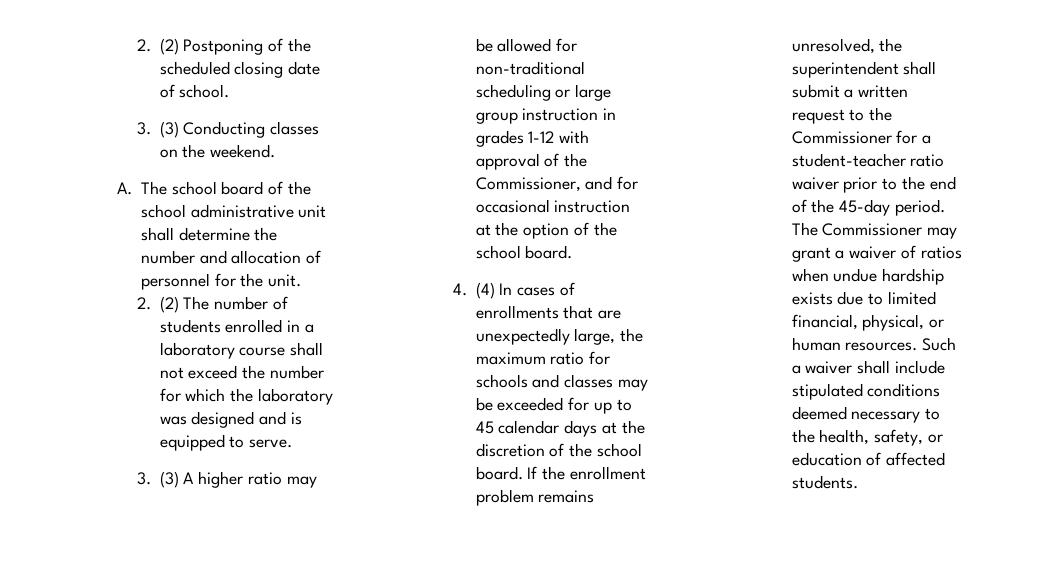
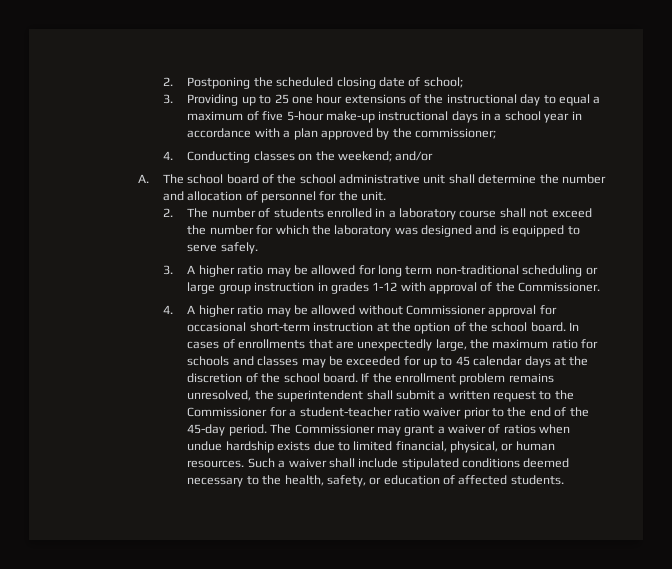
- 2. (2) Postponing of the scheduled closing date of school.
- 3. (3) Conducting classes on the weekend.
+ 2. Postponing the scheduled closing date of school;
+ 3. Providing up to 25 one hour extensions of the instructional day to equal a maximum of five 5-hour make-up instructional days in a school year in accordance with a plan approved by the commissioner;
+ 4. Conducting classes on the weekend; and/or
- 2. (2) The number of students enrolled in a laboratory course shall not exceed the number for which the laboratory was designed and is equipped to serve.
- 3. (3) A higher ratio may be allowed for non-traditional scheduling or large group instruction in grades 1-12 with approval of the Commissioner, and for occasional instruction at the option of the school board.
- 4. (4) In cases of enrollments that are unexpectedly large, the maximum ratio for schools and classes may be exceeded for up to 45 calendar days at the discretion of the school board.
+ 2. The number of students enrolled in a laboratory course shall not exceed the number for which the laboratory was designed and is equipped to serve safely.
+ 3. A higher ratio may be allowed for long term non-traditional scheduling or large group instruction in grades 1-12 with approval of the Commissioner.
+ 4. A higher ratio may be allowed without Commissioner approval for occasional short-term instruction at the option of the school board. In cases of enrollments that are unexpectedly large, the maximum ratio for schools and classes may be exceeded for up to 45 calendar days at the discretion of the school board.

